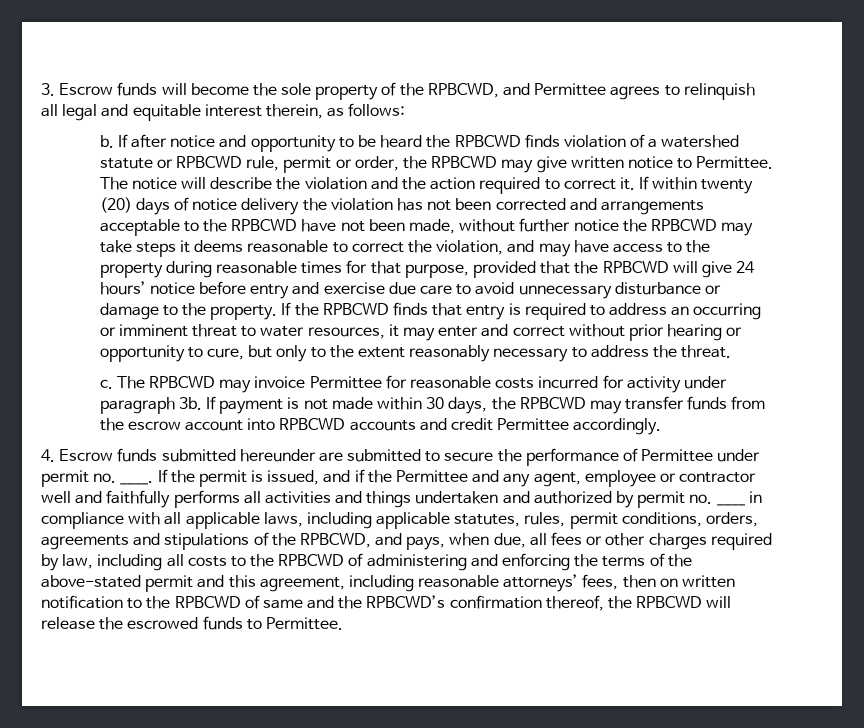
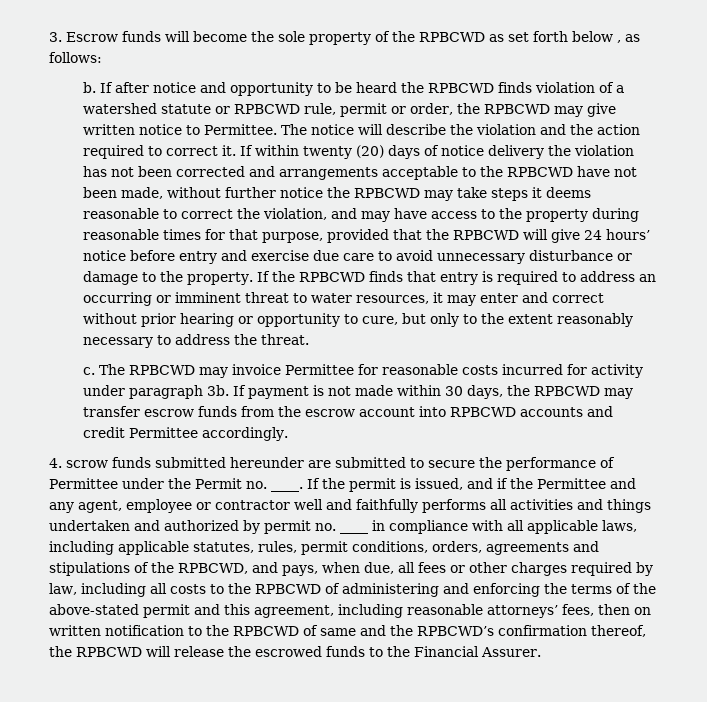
- 3. Escrow funds will become the sole property of the RPBCWD, and Permittee agrees to relinquish all legal and equitable interest therein, as follows:
+ 3. Escrow funds will become the sole property of the RPBCWD as set forth below , as follows:
- If payment is not made within 30 days, the RPBCWD may transfer funds from the escrow account into RPBCWD accounts and credit Permittee accordingly.
+ If payment is not made within 30 days, the RPBCWD may transfer escrow funds from the escrow account into RPBCWD accounts and credit Permittee accordingly.
- 4. Escrow funds submitted hereunder are submitted to secure the performance of Permittee under permit no. ____.
+ 4. scrow funds submitted hereunder are submitted to secure the performance of Permittee under the Permit no. ____.
- If the permit is issued, and if the Permittee and any agent, employee or contractor well and faithfully performs all activities and things undertaken and authorized by permit no. ____ in compliance with all applicable laws, including applicable statutes, rules, permit conditions, orders, agreements and stipulations of the RPBCWD, and pays, when due, all fees or other charges required by law, including all costs to the RPBCWD of administering and enforcing the terms of the above-stated permit and this agreement, including reasonable attorneys’ fees, then on written notification to the RPBCWD of same and the RPBCWD’s confirmation thereof, the RPBCWD will release the escrowed funds to Permittee.
+ If the permit is issued, and if the Permittee and any agent, employee or contractor well and faithfully performs all activities and things undertaken and authorized by permit no. ____ in compliance with all applicable laws, including applicable statutes, rules, permit conditions, orders, agreements and stipulations of the RPBCWD, and pays, when due, all fees or other charges required by law, including all costs to the RPBCWD of administering and enforcing the terms of the above-stated permit and this agreement, including reasonable attorneys’ fees, then on written notification to the RPBCWD of same and the RPBCWD’s confirmation thereof, the RPBCWD will release the escrowed funds to the Financial Assurer.

